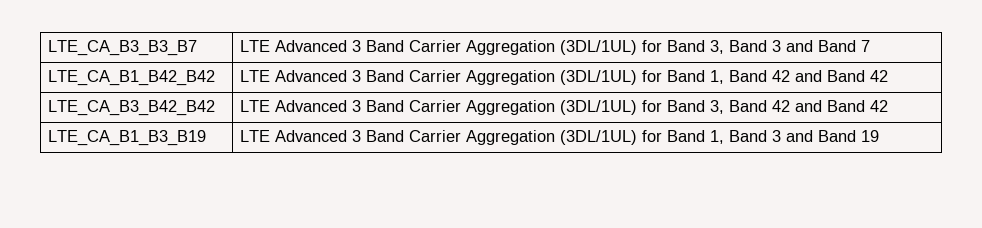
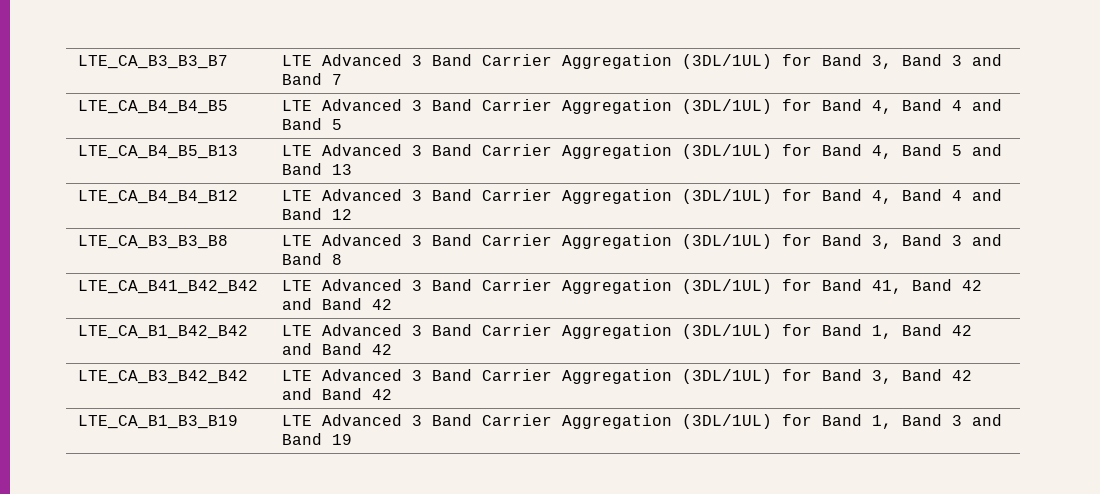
+ LTE_CA_B4_B4_B5 | LTE Advanced 3 Band Carrier Aggregation (3DL/1UL) for Band 4, Band 4 and Band 5
+ LTE_CA_B4_B5_B13 | LTE Advanced 3 Band Carrier Aggregation (3DL/1UL) for Band 4, Band 5 and Band 13
+ LTE_CA_B4_B4_B12 | LTE Advanced 3 Band Carrier Aggregation (3DL/1UL) for Band 4, Band 4 and Band 12
+ LTE_CA_B3_B3_B8 | LTE Advanced 3 Band Carrier Aggregation (3DL/1UL) for Band 3, Band 3 and Band 8
+ LTE_CA_B41_B42_B42 | LTE Advanced 3 Band Carrier Aggregation (3DL/1UL) for Band 41, Band 42 and Band 42

